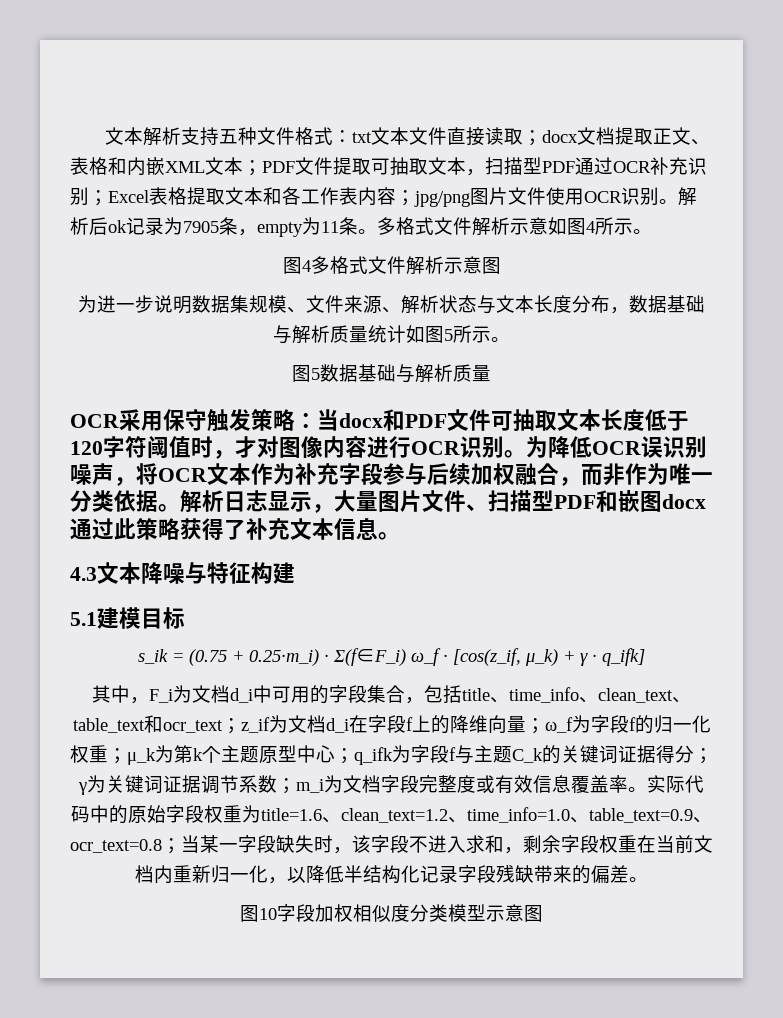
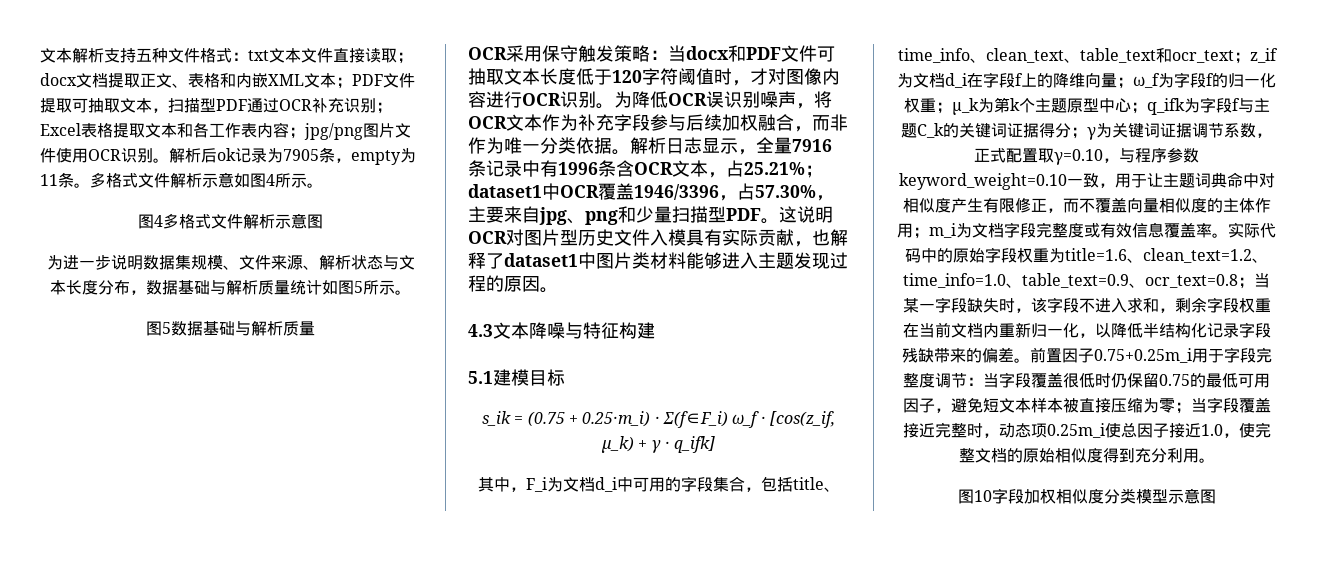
- 解析日志显示，大量图片文件、扫描型PDF和嵌图docx通过此策略获得了补充文本信息。
+ 解析日志显示，全量7916条记录中有1996条含OCR文本，占25.21%；dataset1中OCR覆盖1946/3396，占57.30%，主要来自jpg、png和少量扫描型PDF。这说明OCR对图片型历史文件入模具有实际贡献，也解释了dataset1中图片类材料能够进入主题发现过程的原因。
- γ为关键词证据调节系数；
+ γ为关键词证据调节系数，正式配置取γ=0.10，与程序参数keyword_weight=0.10一致，用于让主题词典命中对相似度产生有限修正，而不覆盖向量相似度的主体作用；
+ 前置因子0.75+0.25m_i用于字段完整度调节：当字段覆盖很低时仍保留0.75的最低可用因子，避免短文本样本被直接压缩为零；当字段覆盖接近完整时，动态项0.25m_i使总因子接近1.0，使完整文档的原始相似度得到充分利用。

